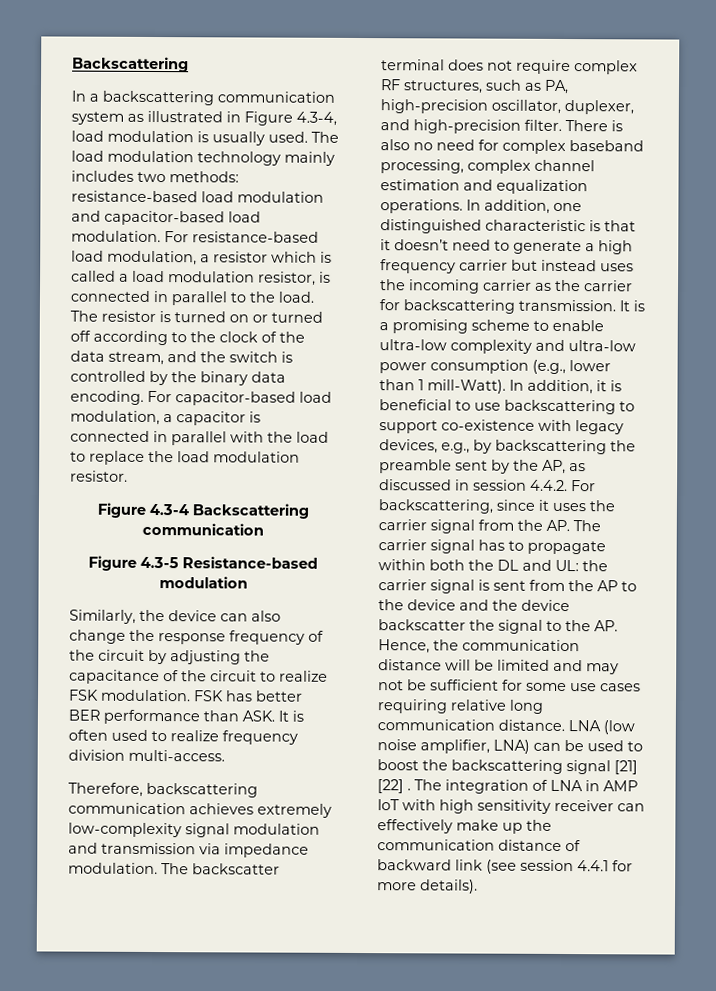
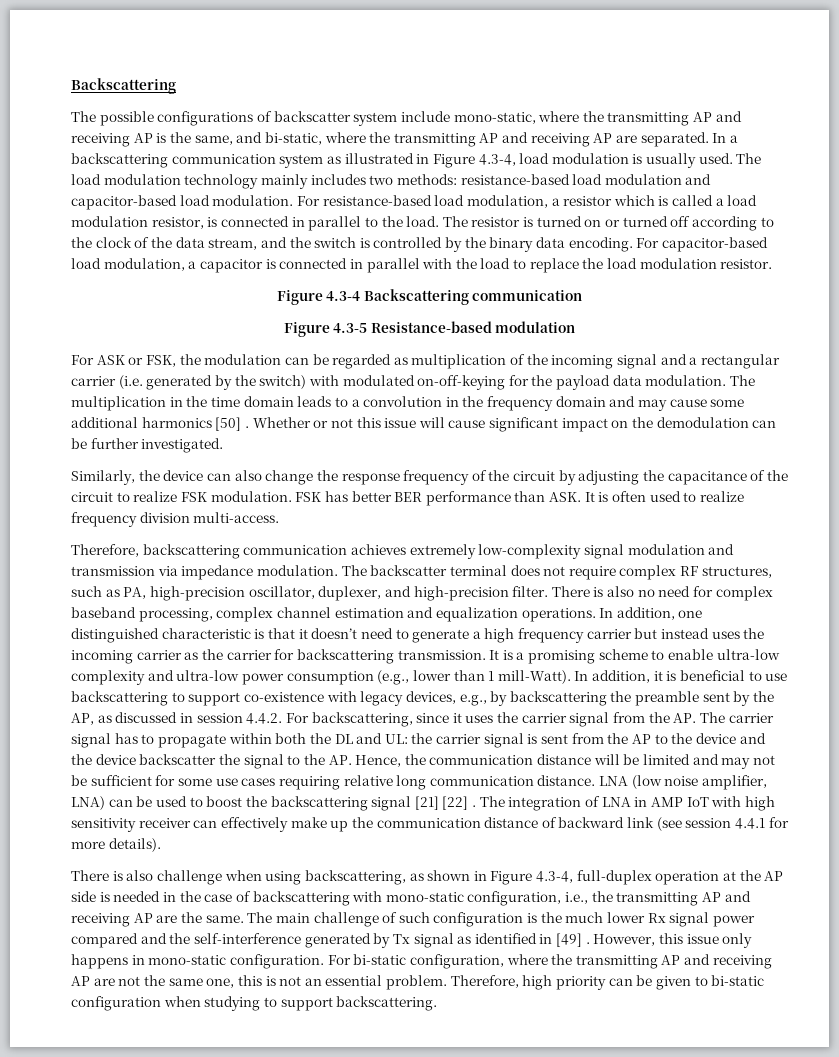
+ The possible configurations of backscatter system include mono-static, where the transmitting AP and receiving AP is the same, and bi-static, where the transmitting AP and receiving AP are separated.
+ For ASK or FSK, the modulation can be regarded as multiplication of the incoming signal and a rectangular carrier (i.e. generated by the switch) with modulated on-off-keying for the payload data modulation. The multiplication in the time domain leads to a convolution in the frequency domain and may cause some additional harmonics [50] . Whether or not this issue will cause significant impact on the demodulation can be further investigated.
+ There is also challenge when using backscattering, as shown in Figure 4.3-4, full-duplex operation at the AP side is needed in the case of backscattering with mono-static configuration, i.e., the transmitting AP and receiving AP are the same. The main challenge of such configuration is the much lower Rx signal power compared and the self-interference generated by Tx signal as identified in [49] . However, this issue only happens in mono-static configuration. For bi-static configuration, where the transmitting AP and receiving AP are not the same one, this is not an essential problem. Therefore, high priority can be given to bi-static configuration when studying to support backscattering.

